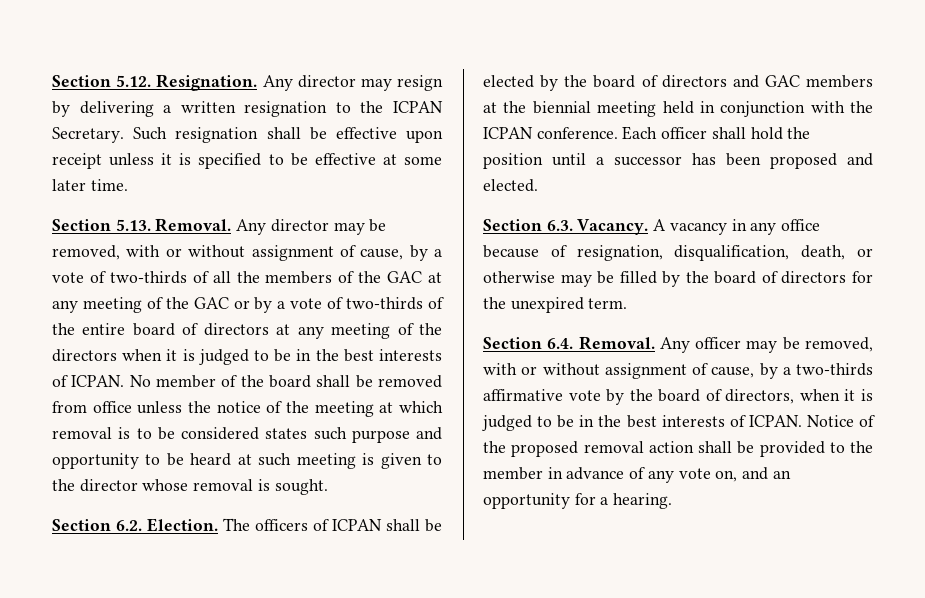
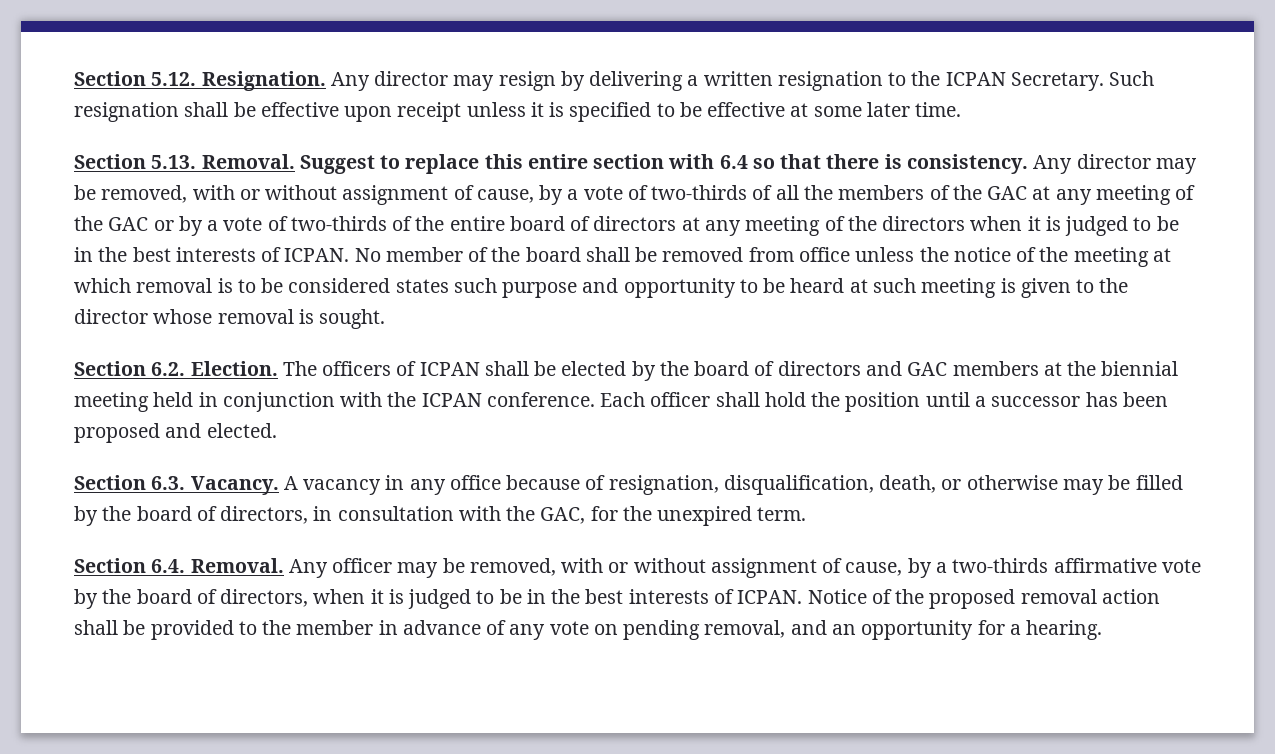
+ Suggest to replace this entire section with 6.4 so that there is consistency.
- A vacancy in any office because of resignation, disqualification, death, or otherwise may be filled by the board of directors for the unexpired term.
+ A vacancy in any office because of resignation, disqualification, death, or otherwise may be filled by the board of directors, in consultation with the GAC, for the unexpired term.
- Notice of the proposed removal action shall be provided to the member in advance of any vote on, and an opportunity for a hearing.
+ Notice of the proposed removal action shall be provided to the member in advance of any vote on pending removal, and an opportunity for a hearing.

